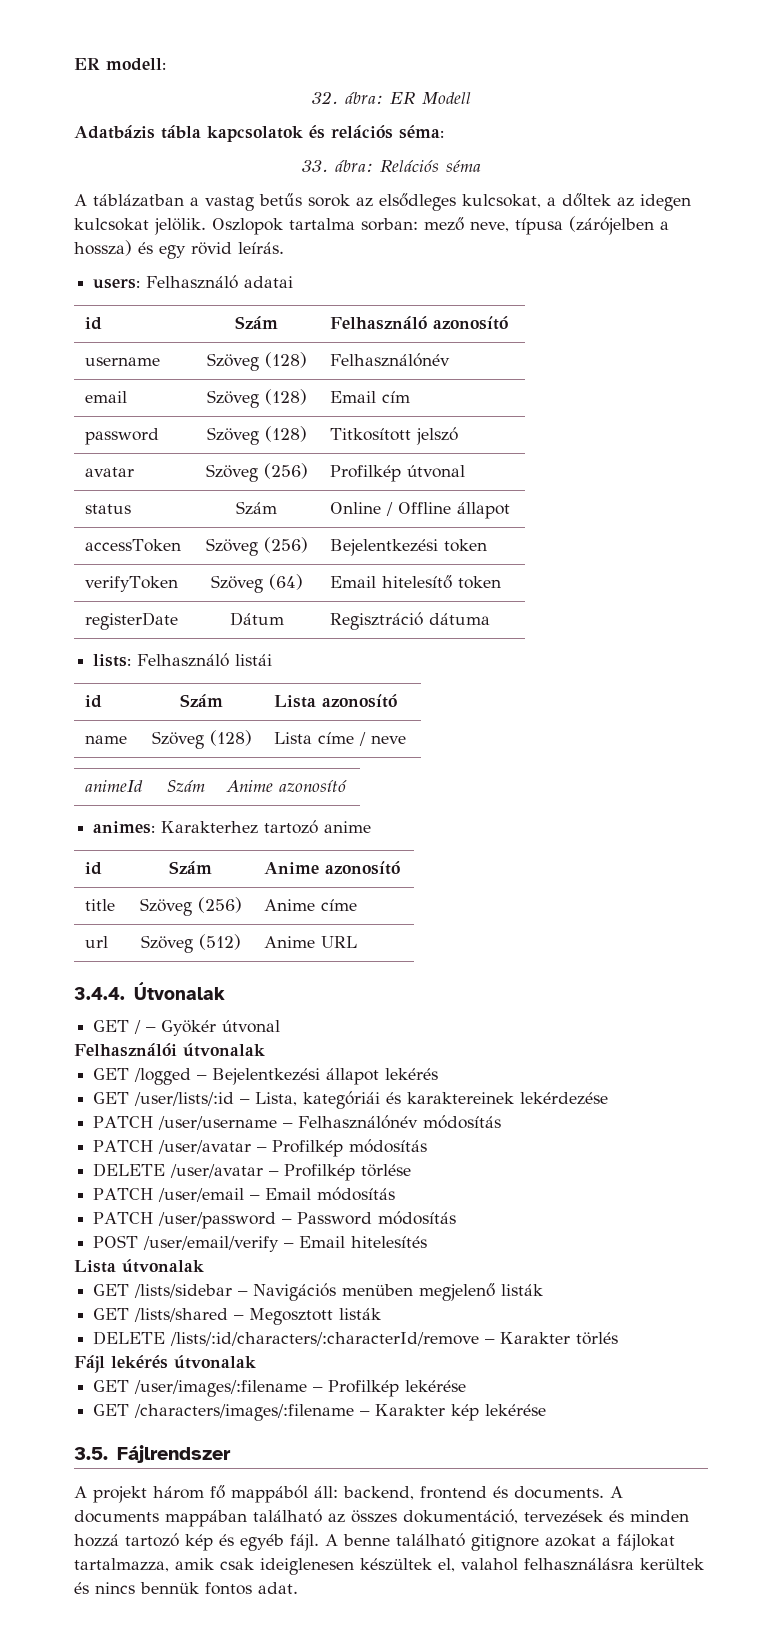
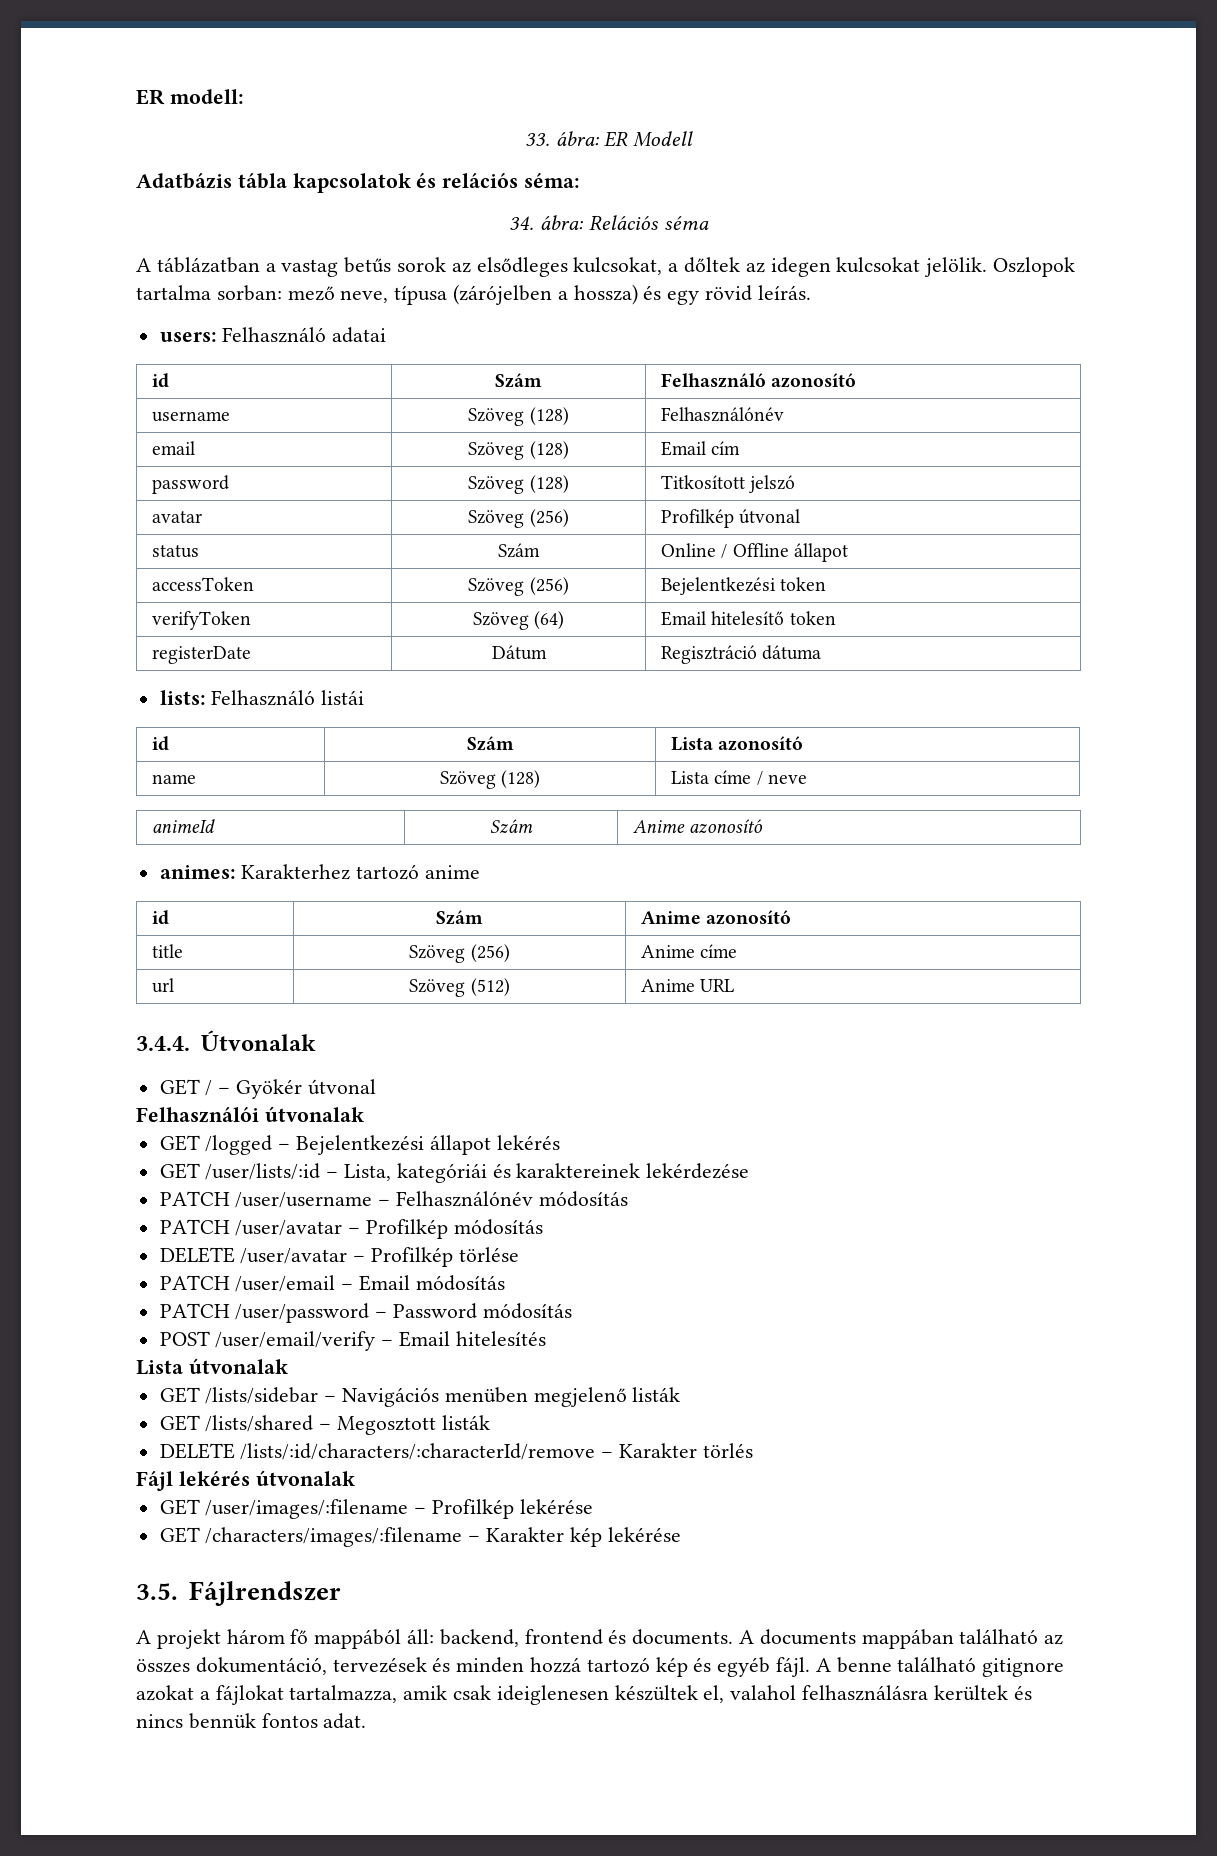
- 32. ábra: ER Modell
+ 33. ábra: ER Modell
- 33. ábra: Relációs séma
+ 34. ábra: Relációs séma

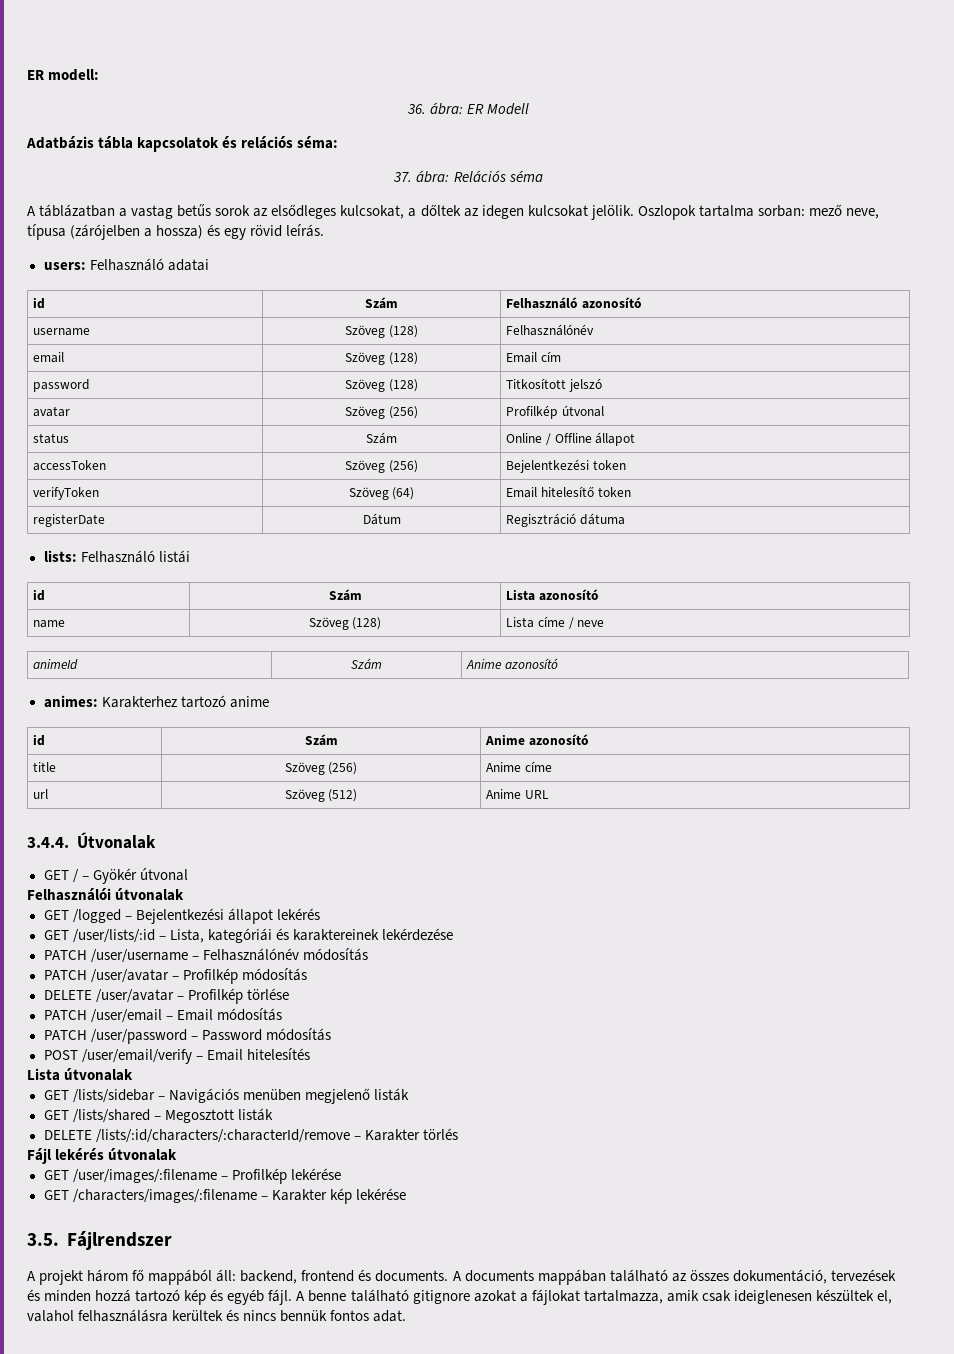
- 33. ábra: ER Modell
+ 36. ábra: ER Modell
- 34. ábra: Relációs séma
+ 37. ábra: Relációs séma

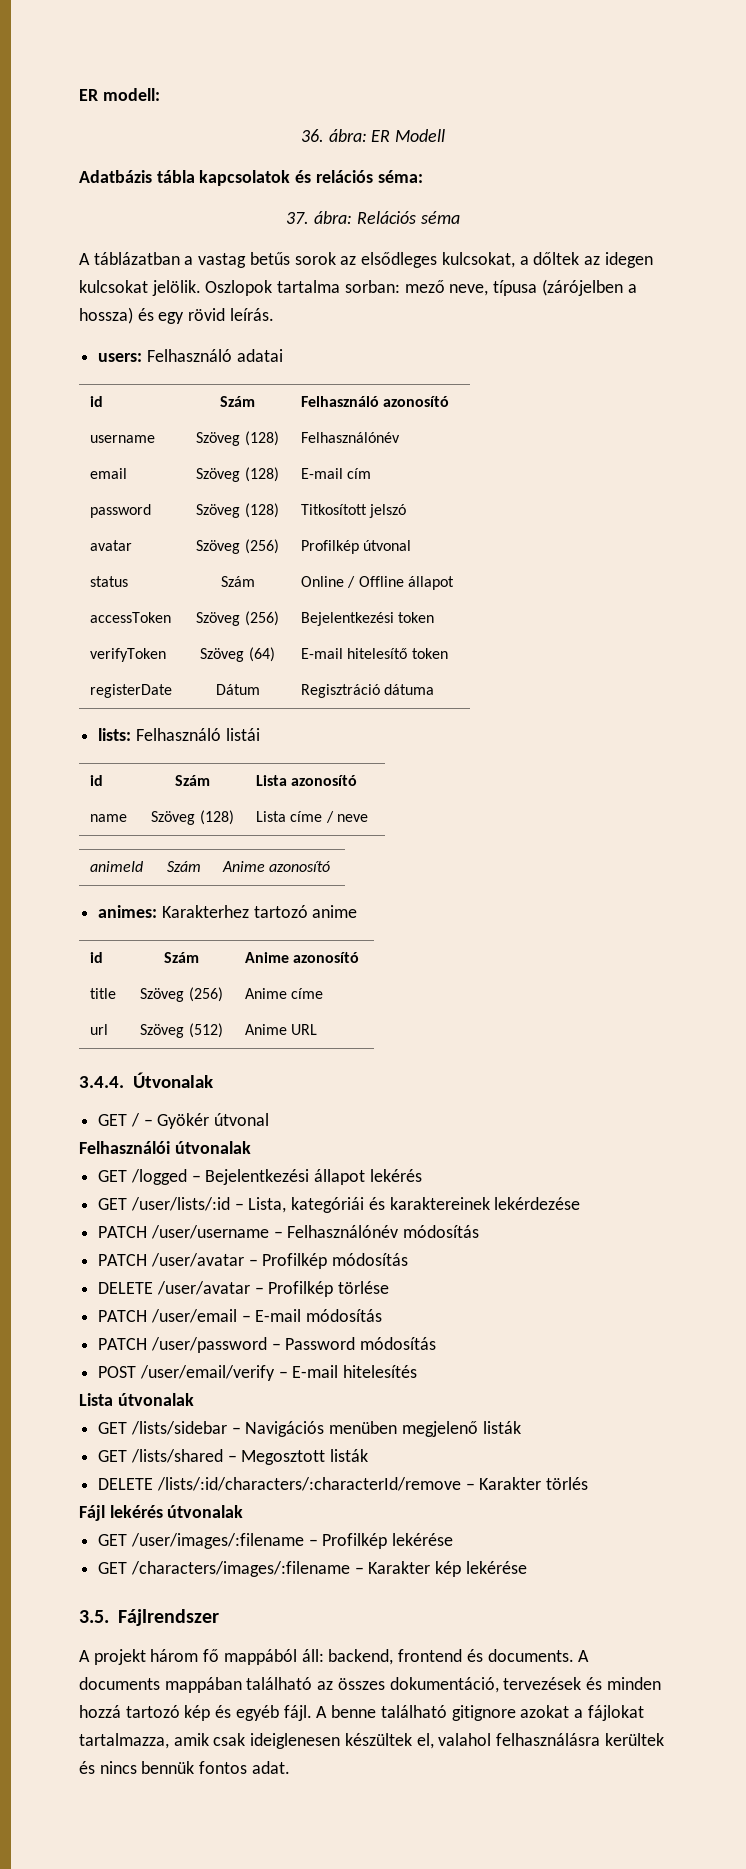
- email | Szöveg (128) | Email cím
+ email | Szöveg (128) | E-mail cím
- verifyToken | Szöveg (64) | Email hitelesítő token
+ verifyToken | Szöveg (64) | E-mail hitelesítő token
- PATCH /user/email – Email módosítás
+ PATCH /user/email – E-mail módosítás
- POST /user/email/verify – Email hitelesítés
+ POST /user/email/verify – E-mail hitelesítés

